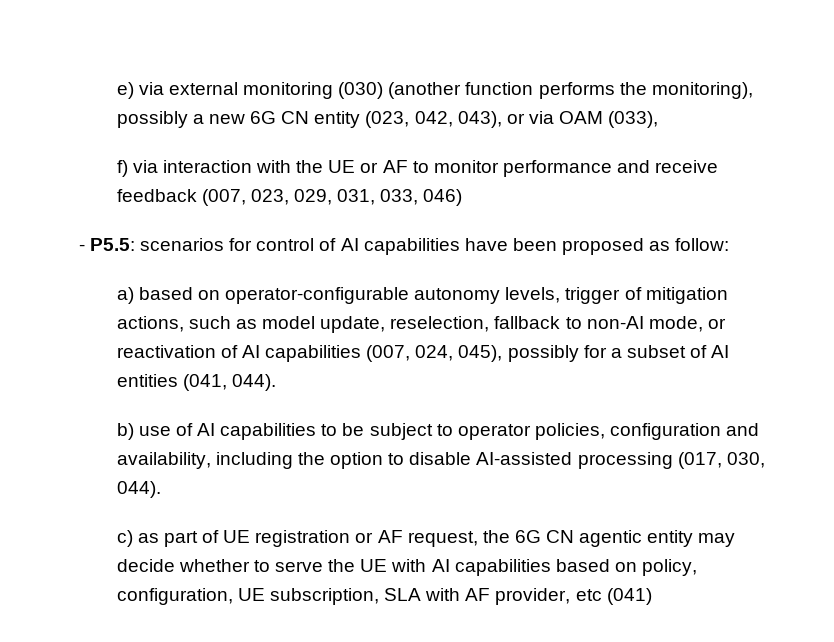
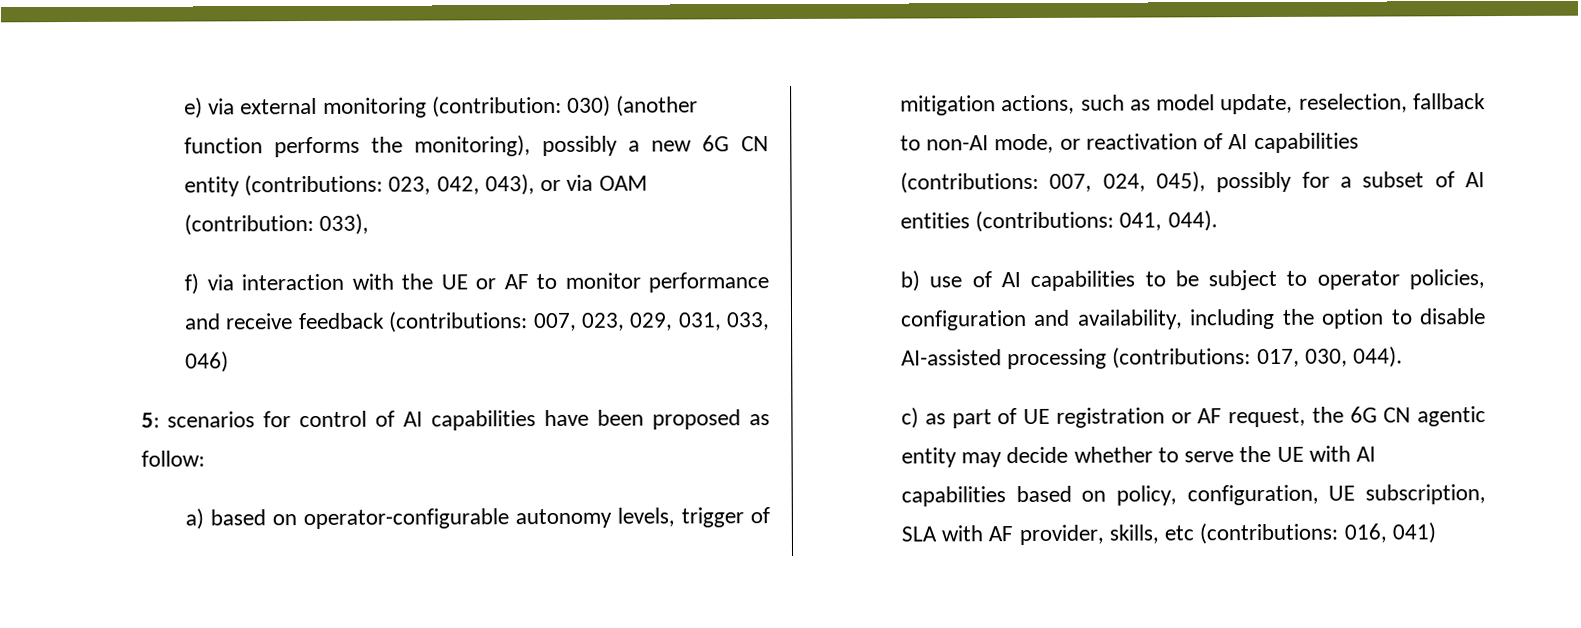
- e) via external monitoring (030) (another function performs the monitoring), possibly a new 6G CN entity (023, 042, 043), or via OAM (033),
+ e) via external monitoring (contribution: 030) (another function performs the monitoring), possibly a new 6G CN entity (contributions: 023, 042, 043), or via OAM (contribution: 033),
- f) via interaction with the UE or AF to monitor performance and receive feedback (007, 023, 029, 031, 033, 046)
+ f) via interaction with the UE or AF to monitor performance and receive feedback (contributions: 007, 023, 029, 031, 033, 046)
- - P5.5: scenarios for control of AI capabilities have been proposed as follow:
+ 5: scenarios for control of AI capabilities have been proposed as follow:
- a) based on operator-configurable autonomy levels, trigger of mitigation actions, such as model update, reselection, fallback to non-AI mode, or reactivation of AI capabilities (007, 024, 045), possibly for a subset of AI entities (041, 044).
+ a) based on operator-configurable autonomy levels, trigger of mitigation actions, such as model update, reselection, fallback to non-AI mode, or reactivation of AI capabilities (contributions: 007, 024, 045), possibly for a subset of AI entities (contributions: 041, 044).
- b) use of AI capabilities to be subject to operator policies, configuration and availability, including the option to disable AI-assisted processing (017, 030, 044).
+ b) use of AI capabilities to be subject to operator policies, configuration and availability, including the option to disable AI-assisted processing (contributions: 017, 030, 044).
- c) as part of UE registration or AF request, the 6G CN agentic entity may decide whether to serve the UE with AI capabilities based on policy, configuration, UE subscription, SLA with AF provider, etc (041)
+ c) as part of UE registration or AF request, the 6G CN agentic entity may decide whether to serve the UE with AI capabilities based on policy, configuration, UE subscription, SLA with AF provider, skills, etc (contributions: 016, 041)

